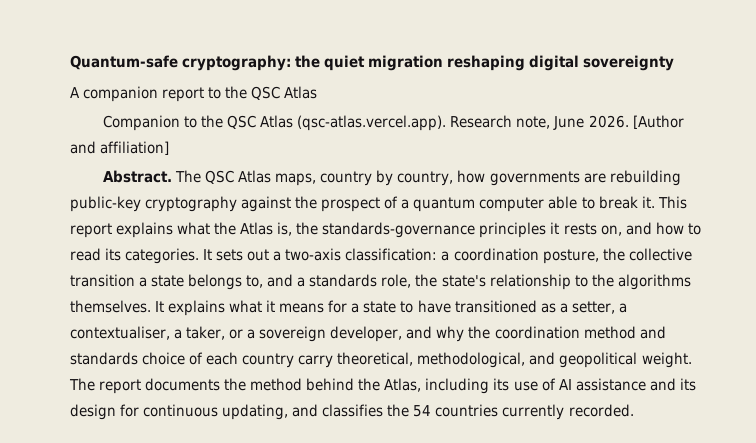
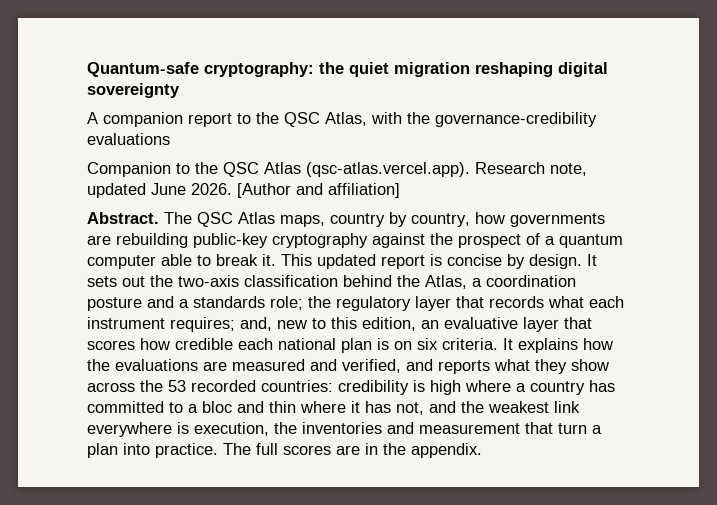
- A companion report to the QSC Atlas
+ A companion report to the QSC Atlas, with the governance-credibility evaluations
- Companion to the QSC Atlas (qsc-atlas.vercel.app). Research note, June 2026.
+ Companion to the QSC Atlas (qsc-atlas.vercel.app). Research note, updated June 2026.
- This report explains what the Atlas is, the standards-governance principles it rests on, and how to read its categories. It sets out a two-axis classification: a coordination posture, the collective transition a state belongs to, and a standards role, the state's relationship to the algorithms themselves. It explains what it means for a state to have transitioned as a setter, a contextualiser, a taker, or a sovereign developer, and why the coordination method and standards choice of each country carry theoretical, methodological, and geopolitical weight. The report documents the method behind the Atlas, including its use of AI assistance and its design for continuous updating, and classifies the 54 countries currently recorded.
+ This updated report is concise by design. It sets out the two-axis classification behind the Atlas, a coordination posture and a standards role; the regulatory layer that records what each instrument requires; and, new to this edition, an evaluative layer that scores how credible each national plan is on six criteria. It explains how the evaluations are measured and verified, and reports what they show across the 53 recorded countries: credibility is high where a country has committed to a bloc and thin where it has not, and the weakest link everywhere is execution, the inventories and measurement that turn a plan into practice. The full scores are in the appendix.

